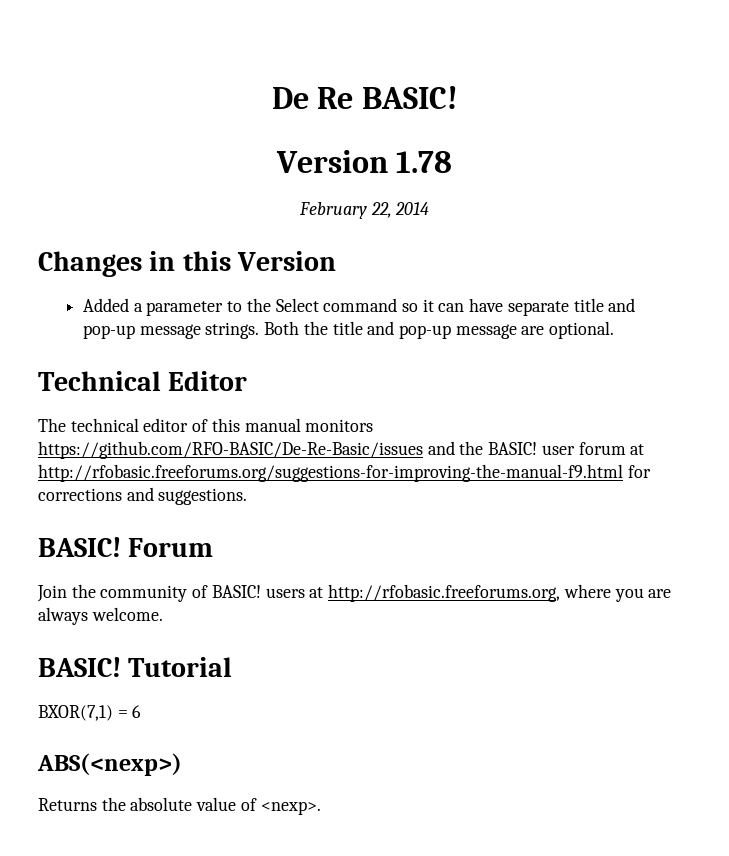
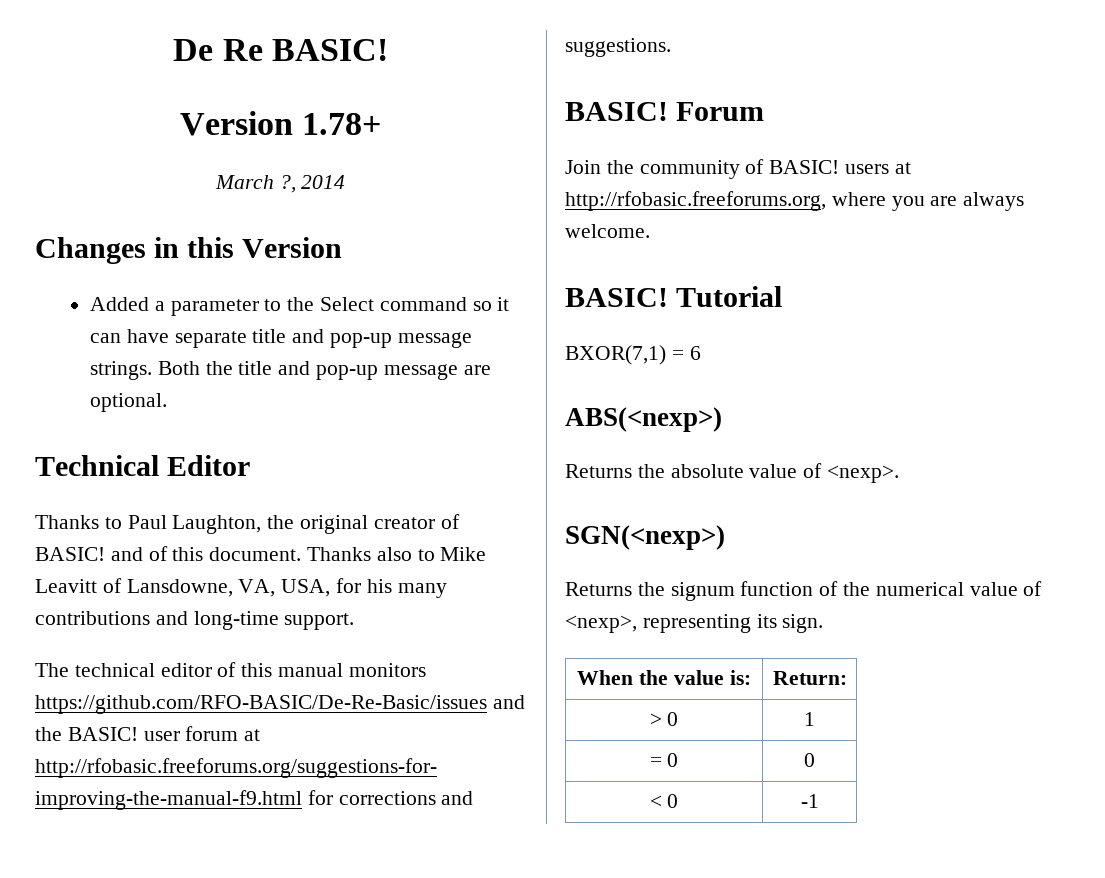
- Version 1.78
- February 22, 2014
+ Version 1.78+
+ March ?, 2014
+ Thanks to Paul Laughton, the original creator of BASIC! and of this document. Thanks also to Mike Leavitt of Lansdowne, VA, USA, for his many contributions and long-time support.
+ SGN(<nexp>)
+ Returns the signum function of the numerical value of <nexp>, representing its sign.
+ When the value is: | Return:
+ > 0 | 1
+ = 0 | 0
+ < 0 | -1

